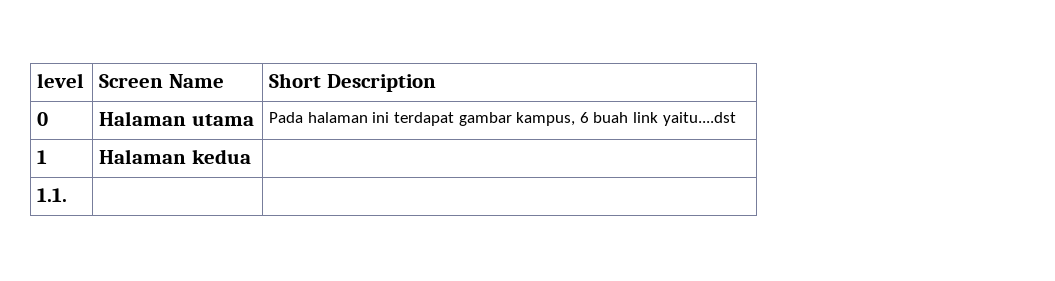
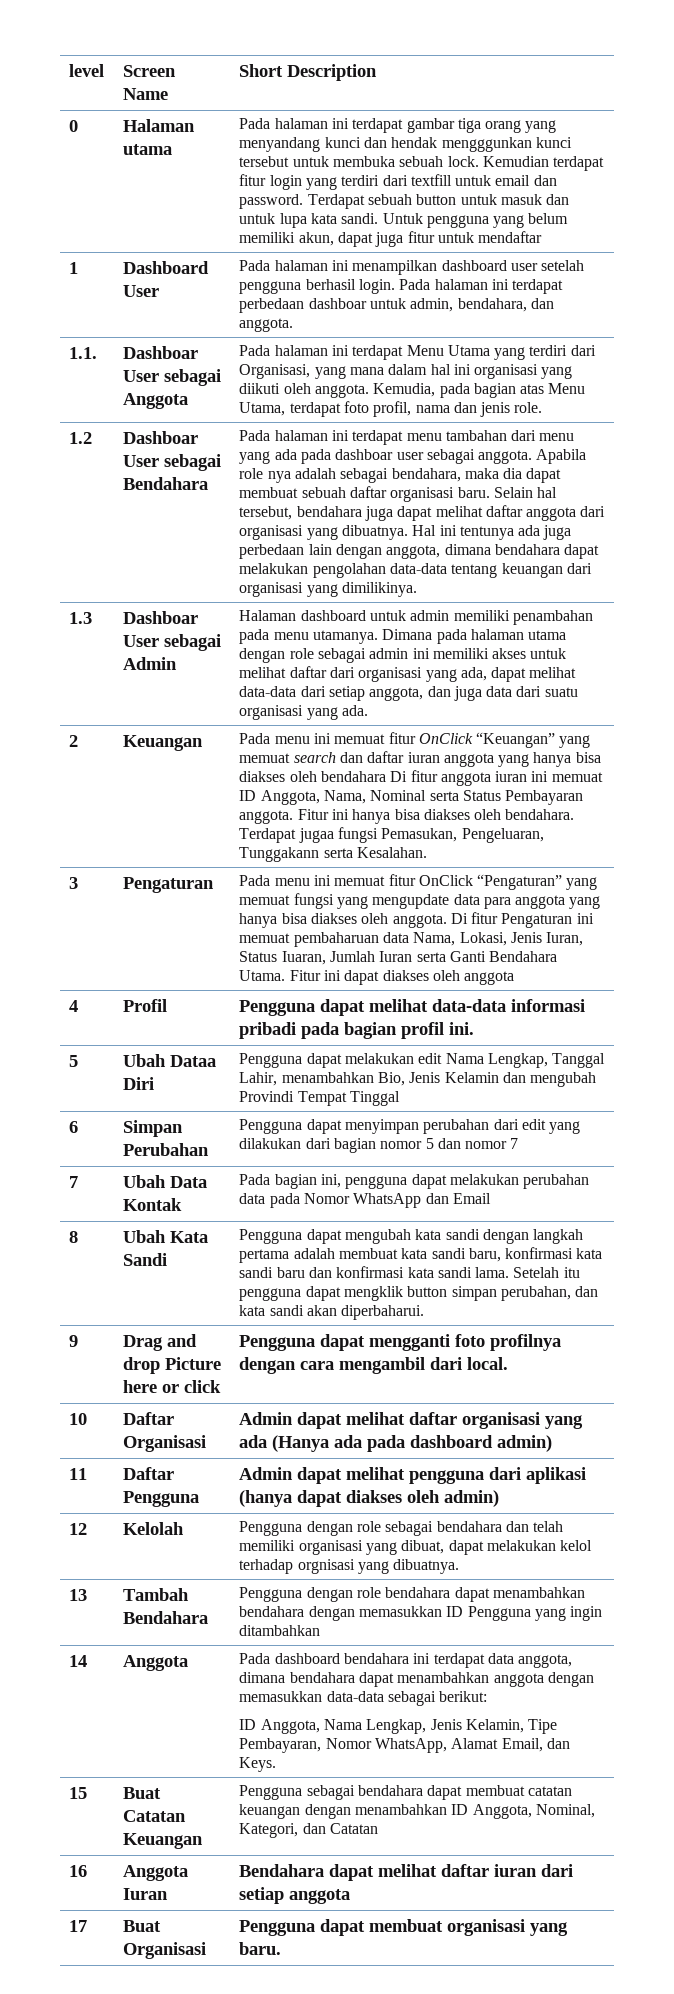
- Pada halaman ini terdapat gambar kampus, 6 buah link yaitu....dst
- 1 | Halaman kedua |
- 1.1. | |
+ Pada halaman ini terdapat gambar tiga orang yang menyandang kunci dan hendak mengggunkan kunci tersebut untuk membuka sebuah lock. Kemudian terdapat fitur login yang terdiri dari textfill untuk email dan password. Terdapat sebuah button untuk masuk dan untuk lupa kata sandi. Untuk pengguna yang belum memiliki akun, dapat juga fitur untuk mendaftar
+ 1 | Dashboard User | Pada halaman ini menampilkan dashboard user setelah pengguna berhasil login. Pada halaman ini terdapat perbedaan dashboar untuk admin, bendahara, dan anggota.
+ 1.1. | Dashboar User sebagai Anggota | Pada halaman ini terdapat Menu Utama yang terdiri dari Organisasi, yang mana dalam hal ini organisasi yang diikuti oleh anggota. Kemudia, pada bagian atas Menu Utama, terdapat foto profil, nama dan jenis role.
+ 1.2 | Dashboar User sebagai Bendahara | Pada halaman ini terdapat menu tambahan dari menu yang ada pada dashboar user sebagai anggota. Apabila role nya adalah sebagai bendahara, maka dia dapat membuat sebuah daftar organisasi baru. Selain hal tersebut, bendahara juga dapat melihat daftar anggota dari organisasi yang dibuatnya. Hal ini tentunya ada juga perbedaan lain dengan anggota, dimana bendahara dapat melakukan pengolahan data-data tentang keuangan dari organisasi yang dimilikinya.
+ 1.3 | Dashboar User sebagai Admin | Halaman dashboard untuk admin memiliki penambahan pada menu utamanya. Dimana pada halaman utama dengan role sebagai admin ini memiliki akses untuk melihat daftar dari organisasi yang ada, dapat melihat data-data dari setiap anggota, dan juga data dari suatu organisasi yang ada.
+ 2 | Keuangan | Pada menu ini memuat fitur OnClick “Keuangan” yang memuat search dan daftar iuran anggota yang hanya bisa diakses oleh bendahara Di fitur anggota iuran ini memuat ID Anggota, Nama, Nominal serta Status Pembayaran anggota. Fitur ini hanya bisa diakses oleh bendahara. Terdapat jugaa fungsi Pemasukan, Pengeluaran, Tunggakann serta Kesalahan.
+ 3 | Pengaturan | Pada menu ini memuat fitur OnClick “Pengaturan” yang memuat fungsi yang mengupdate data para anggota yang hanya bisa diakses oleh anggota. Di fitur Pengaturan ini memuat pembaharuan data Nama, Lokasi, Jenis Iuran, Status Iuaran, Jumlah Iuran serta Ganti Bendahara Utama. Fitur ini dapat diakses oleh anggota
+ 4 | Profil | Pengguna dapat melihat data-data informasi pribadi pada bagian profil ini.
+ 5 | Ubah Dataa Diri | Pengguna dapat melakukan edit Nama Lengkap, Tanggal Lahir, menambahkan Bio, Jenis Kelamin dan mengubah Provindi Tempat Tinggal
+ 6 | Simpan Perubahan | Pengguna dapat menyimpan perubahan dari edit yang dilakukan dari bagian nomor 5 dan nomor 7
+ 7 | Ubah Data Kontak | Pada bagian ini, pengguna dapat melakukan perubahan data pada Nomor WhatsApp dan Email
+ 8 | Ubah Kata Sandi | Pengguna dapat mengubah kata sandi dengan langkah pertama adalah membuat kata sandi baru, konfirmasi kata sandi baru dan konfirmasi kata sandi lama. Setelah itu pengguna dapat mengklik button simpan perubahan, dan kata sandi akan diperbaharui.
+ 9 | Drag and drop Picture here or click | Pengguna dapat mengganti foto profilnya dengan cara mengambil dari local.
+ 10 | Daftar Organisasi | Admin dapat melihat daftar organisasi yang ada (Hanya ada pada dashboard admin)
+ 11 | Daftar Pengguna | Admin dapat melihat pengguna dari aplikasi (hanya dapat diakses oleh admin)
+ 12 | Kelolah | Pengguna dengan role sebagai bendahara dan telah memiliki organisasi yang dibuat, dapat melakukan kelol terhadap orgnisasi yang dibuatnya.
+ 13 | Tambah Bendahara | Pengguna dengan role bendahara dapat menambahkan bendahara dengan memasukkan ID Pengguna yang ingin ditambahkan
+ 14 | Anggota | Pada dashboard bendahara ini terdapat data anggota, dimana bendahara dapat menambahkan anggota dengan memasukkan data-data sebagai berikut:
+ ID Anggota, Nama Lengkap, Jenis Kelamin, Tipe Pembayaran, Nomor WhatsApp, Alamat Email, dan Keys.
+ 15 | Buat Catatan Keuangan | Pengguna sebagai bendahara dapat membuat catatan keuangan dengan menambahkan ID Anggota, Nominal, Kategori, dan Catatan
+ 16 | Anggota Iuran | Bendahara dapat melihat daftar iuran dari setiap anggota
+ 17 | Buat Organisasi | Pengguna dapat membuat organisasi yang baru.

